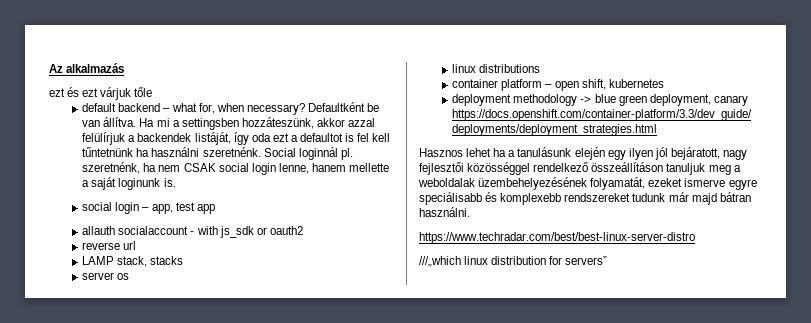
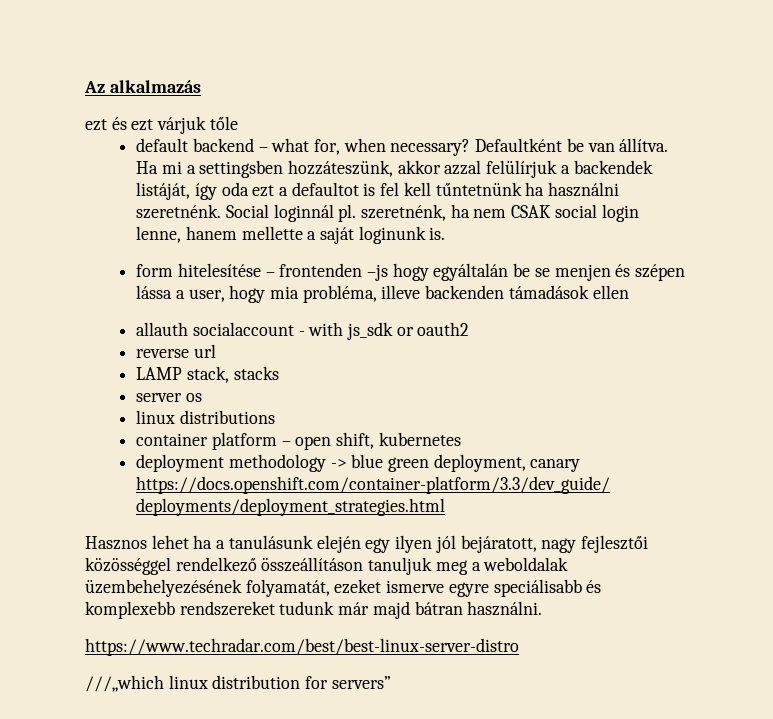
- social login – app, test app
+ form hitelesítése – frontenden –js hogy egyáltalán be se menjen és szépen lássa a user, hogy mia probléma, illeve backenden támadások ellen

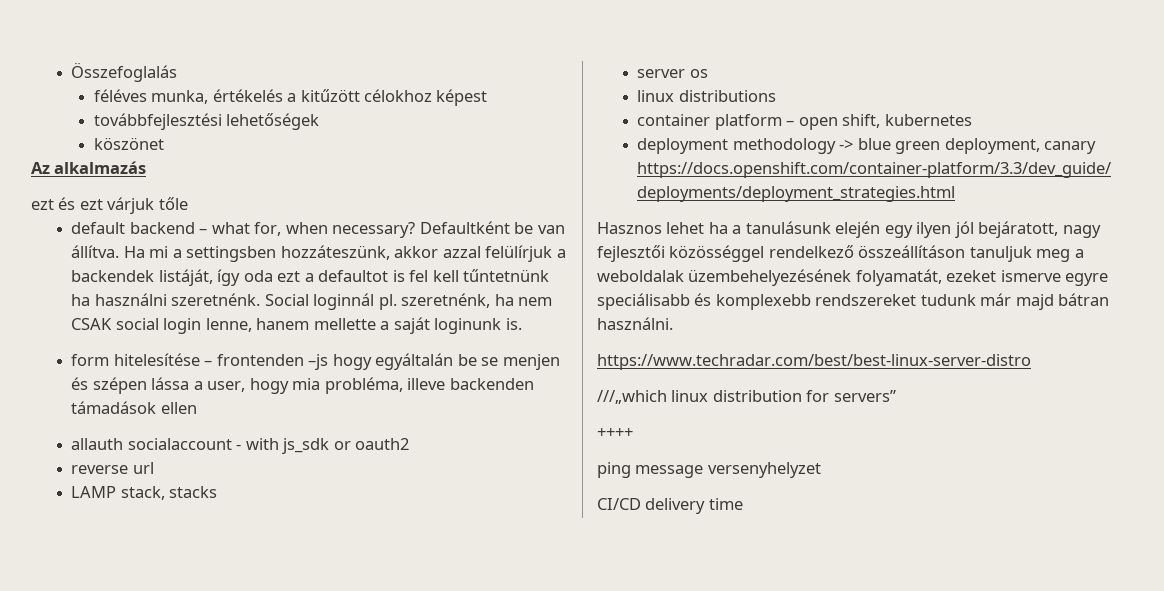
+ Összefoglalás
+ féléves munka, értékelés a kitűzött célokhoz képest
+ továbbfejlesztési lehetőségek
+ köszönet
+ ++++
+ ping message versenyhelyzet
+ CI/CD delivery time

